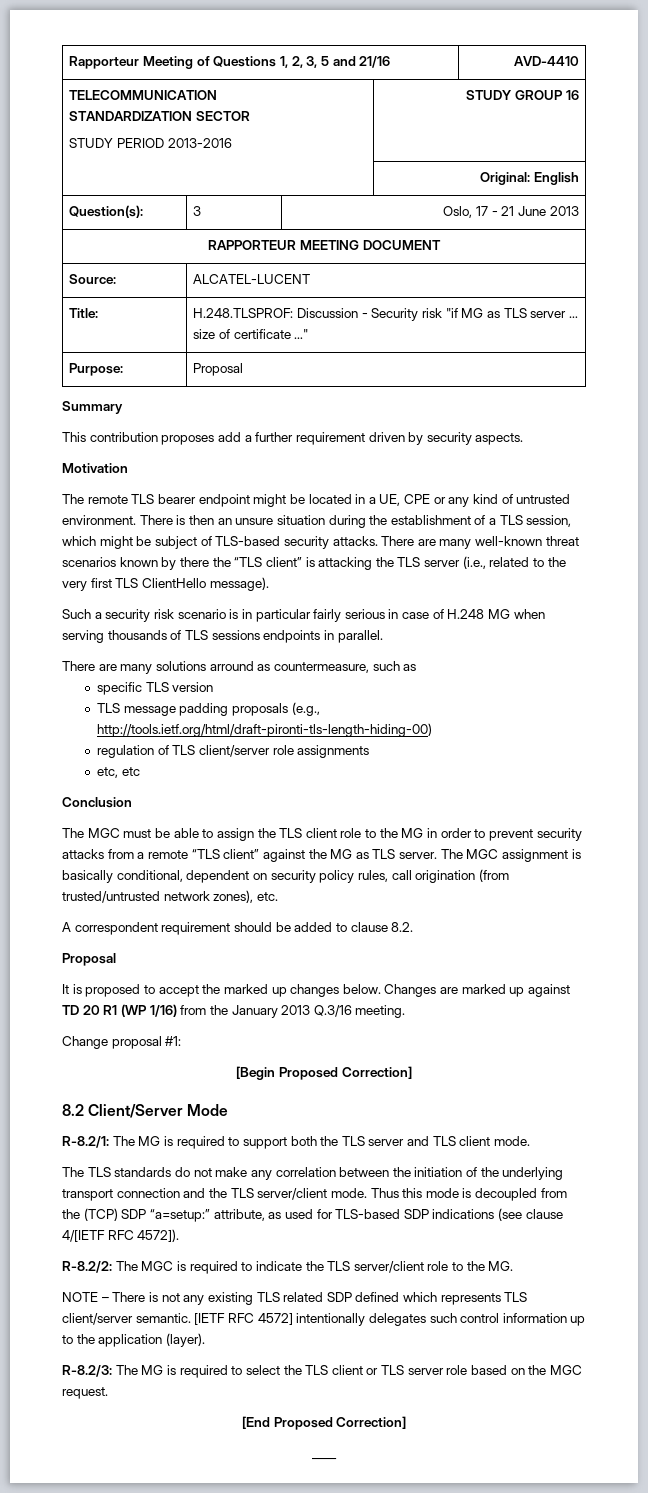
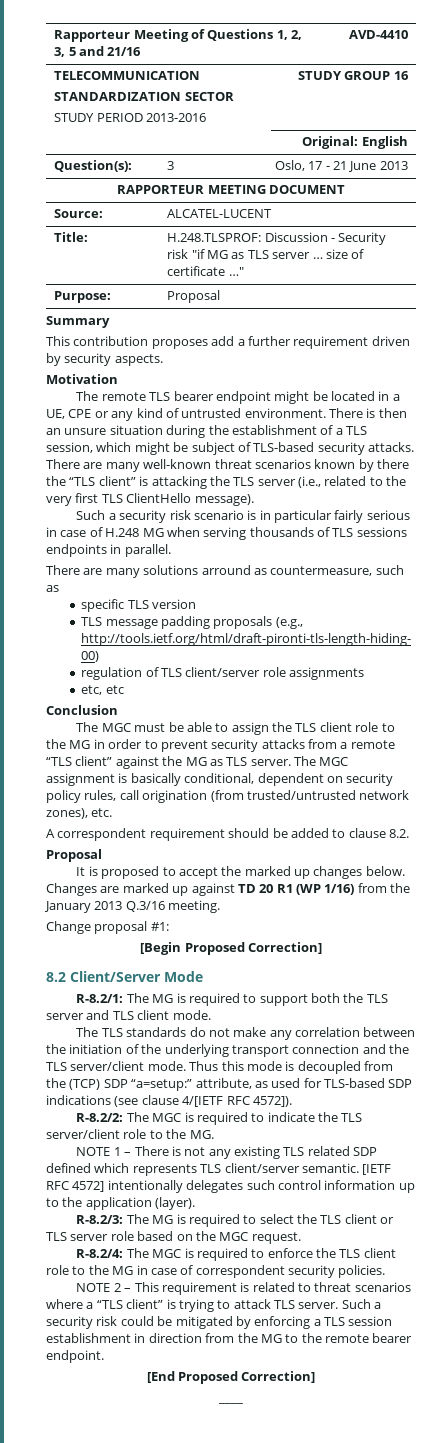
- NOTE – There is not any existing TLS related SDP defined which represents TLS client/server semantic.
+ NOTE 1 – There is not any existing TLS related SDP defined which represents TLS client/server semantic.
+ R-8.2/4: The MGC is required to enforce the TLS client role to the MG in case of correspondent security policies.
+ NOTE 2 – This requirement is related to threat scenarios where a “TLS client” is trying to attack TLS server. Such a security risk could be mitigated by enforcing a TLS session establishment in direction from the MG to the remote bearer endpoint.

